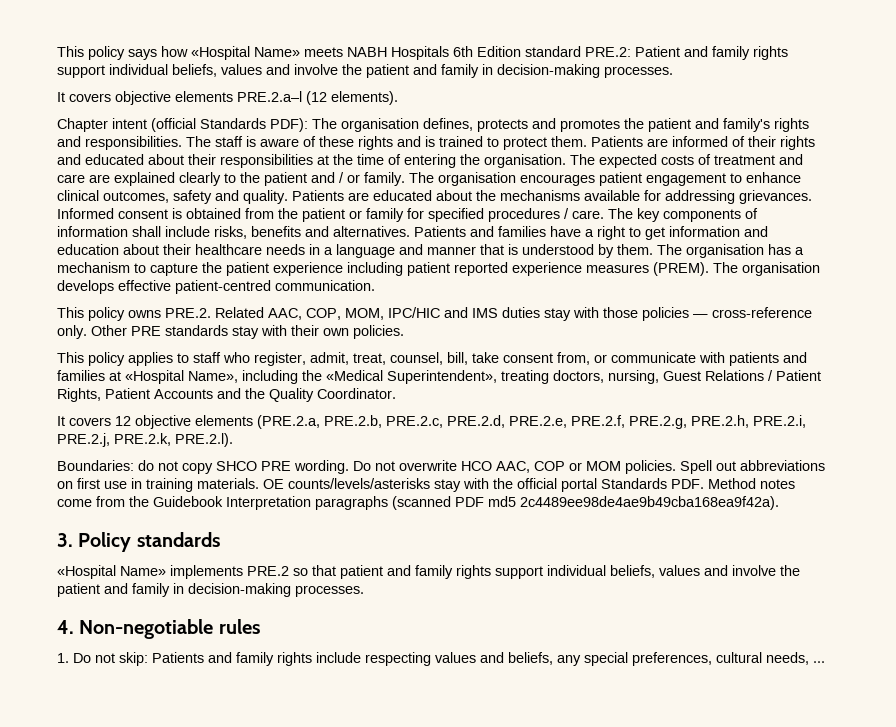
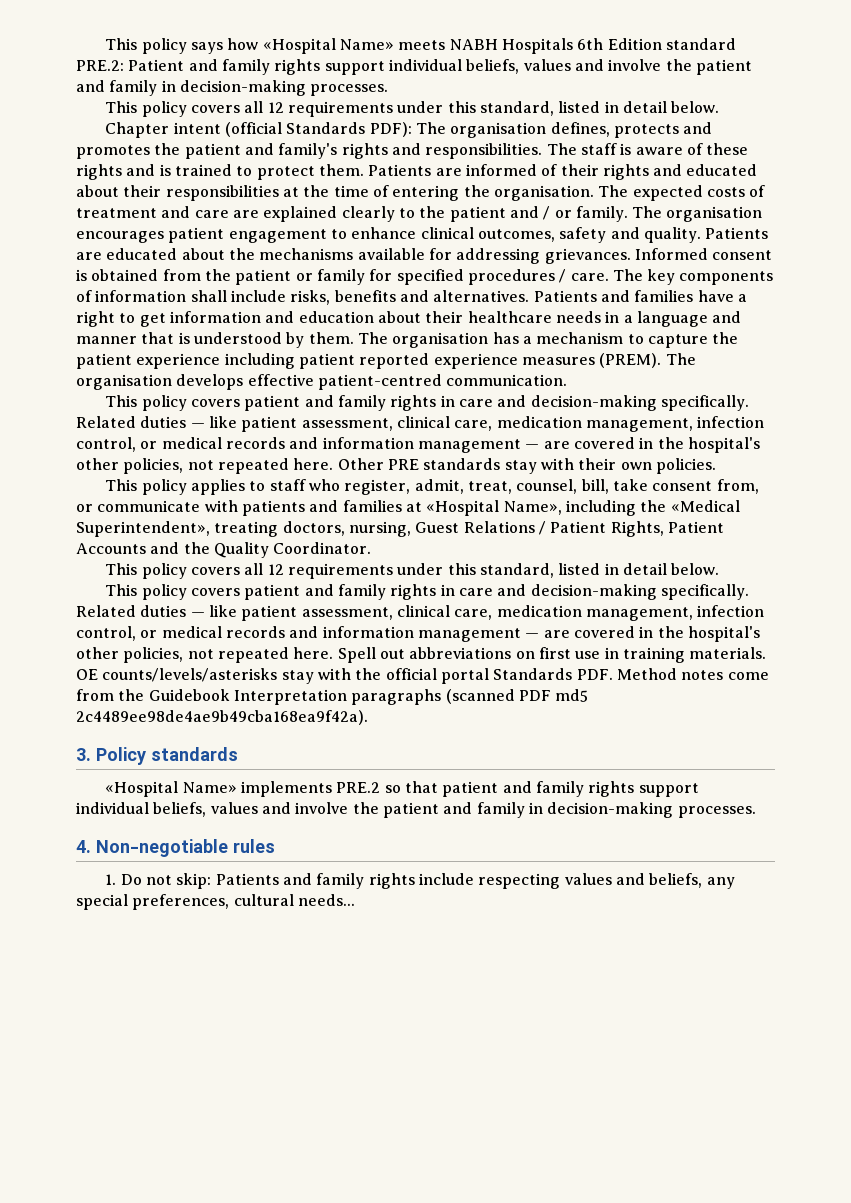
  This policy says how «Hospital Name» meets NABH Hospitals 6th Edition standard PRE.2: Patient and family rights support individual beliefs, values and involve the patient and family in decision-making processes.
- It covers objective elements PRE.2.a–l (12 elements).
+ This policy covers all 12 requirements under this standard, listed in detail below.
  The organisation develops effective patient-centred communication.
- This policy owns PRE.2. Related AAC, COP, MOM, IPC/HIC and IMS duties stay with those policies — cross-reference only.
+ This policy covers patient and family rights in care and decision-making specifically. Related duties — like patient assessment, clinical care, medication management, infection control, or medical records and information management — are covered in the hospital's other policies, not repeated here.
  This policy applies to staff who register, admit, treat, counsel, bill, take consent from, or communicate with patients and families at «Hospital Name», including the «Medical Superintendent», treating doctors, nursing, Guest Relations / Patient Rights, Patient Accounts and the Quality Coordinator.
- It covers 12 objective elements (PRE.2.a, PRE.2.b, PRE.2.c, PRE.2.d, PRE.2.e, PRE.2.f, PRE.2.g, PRE.2.h, PRE.2.i, PRE.2.j, PRE.2.k, PRE.2.l).
- Boundaries: do not copy SHCO PRE wording. Do not overwrite HCO AAC, COP or MOM policies.
+ This policy covers all 12 requirements under this standard, listed in detail below.
+ This policy covers patient and family rights in care and decision-making specifically. Related duties — like patient assessment, clinical care, medication management, infection control, or medical records and information management — are covered in the hospital's other policies, not repeated here.
- 1. Do not skip: Patients and family rights include respecting values and beliefs, any special preferences, cultural needs, ...
+ 1. Do not skip: Patients and family rights include respecting values and beliefs, any special preferences, cultural needs...

